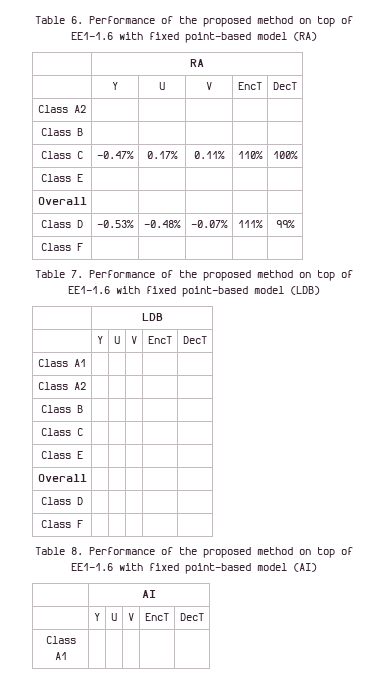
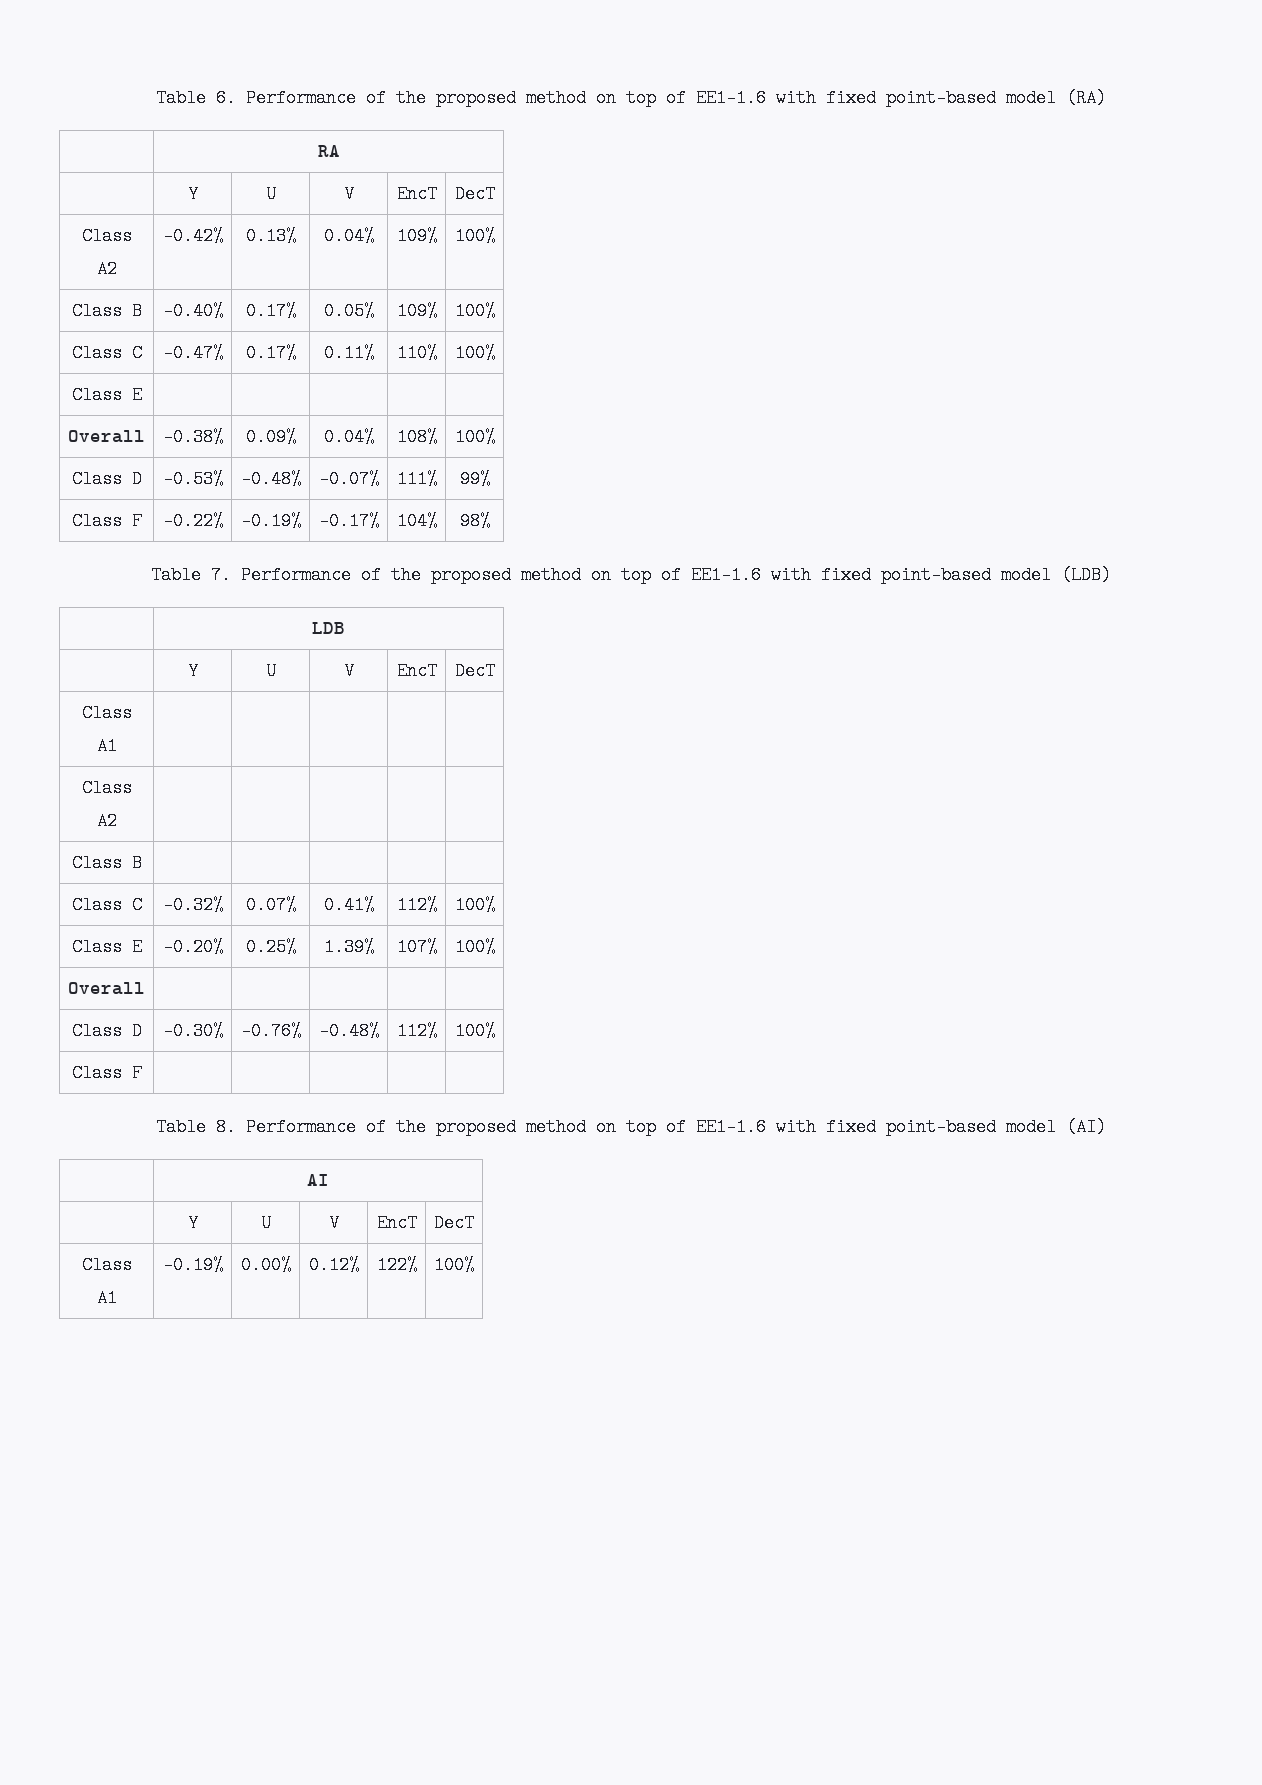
  | RA
  | Y | U | V | EncT | DecT
- Class A2 | | | | |
- Class B | | | | |
+ Class A2 | -0.42% | 0.13% | 0.04% | 109% | 100%
+ Class B | -0.40% | 0.17% | 0.05% | 109% | 100%
  Class C | -0.47% | 0.17% | 0.11% | 110% | 100%
  Class E | | | | |
- Overall | | | | |
+ Overall | -0.38% | 0.09% | 0.04% | 108% | 100%
  Class D | -0.53% | -0.48% | -0.07% | 111% | 99%
- Class F | | | | |
+ Class F | -0.22% | -0.19% | -0.17% | 104% | 98%
- Class C | | | | |
- Class E | | | | |
+ Class C | -0.32% | 0.07% | 0.41% | 112% | 100%
+ Class E | -0.20% | 0.25% | 1.39% | 107% | 100%
  Overall | | | | |
- Class D | | | | |
+ Class D | -0.30% | -0.76% | -0.48% | 112% | 100%
  | AI
  | Y | U | V | EncT | DecT
- Class A1 | | | | |
+ Class A1 | -0.19% | 0.00% | 0.12% | 122% | 100%

